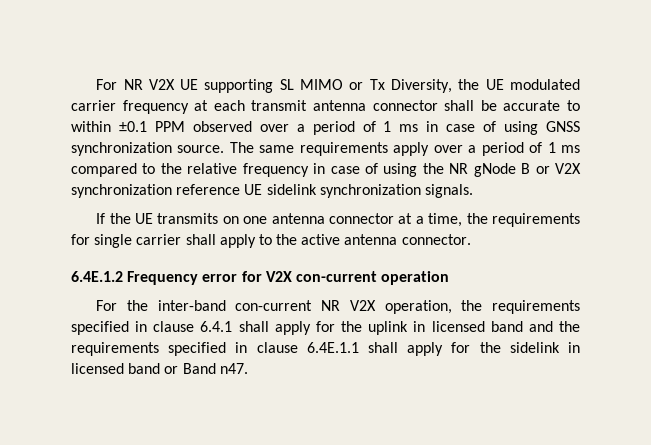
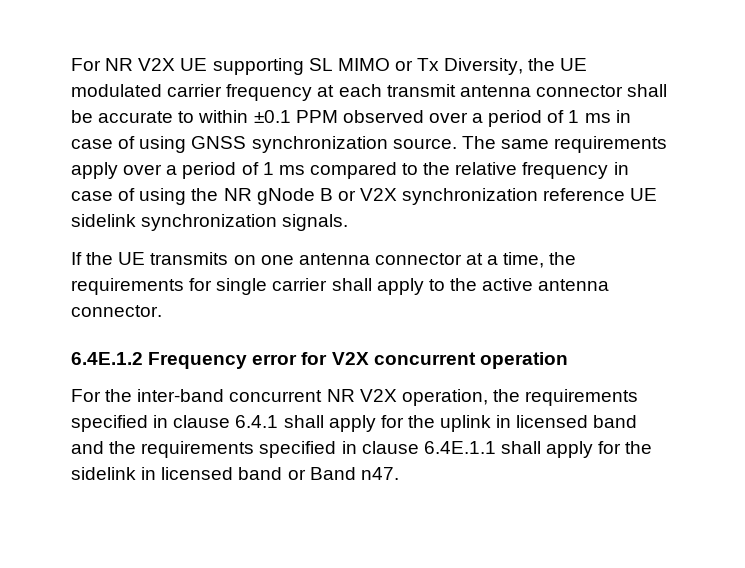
- 6.4E.1.2 Frequency error for V2X con-current operation
+ 6.4E.1.2 Frequency error for V2X concurrent operation
- For the inter-band con-current NR V2X operation, the requirements specified in clause 6.4.1 shall apply for the uplink in licensed band and the requirements specified in clause 6.4E.1.1 shall apply for the sidelink in licensed band or Band n47.
+ For the inter-band concurrent NR V2X operation, the requirements specified in clause 6.4.1 shall apply for the uplink in licensed band and the requirements specified in clause 6.4E.1.1 shall apply for the sidelink in licensed band or Band n47.

